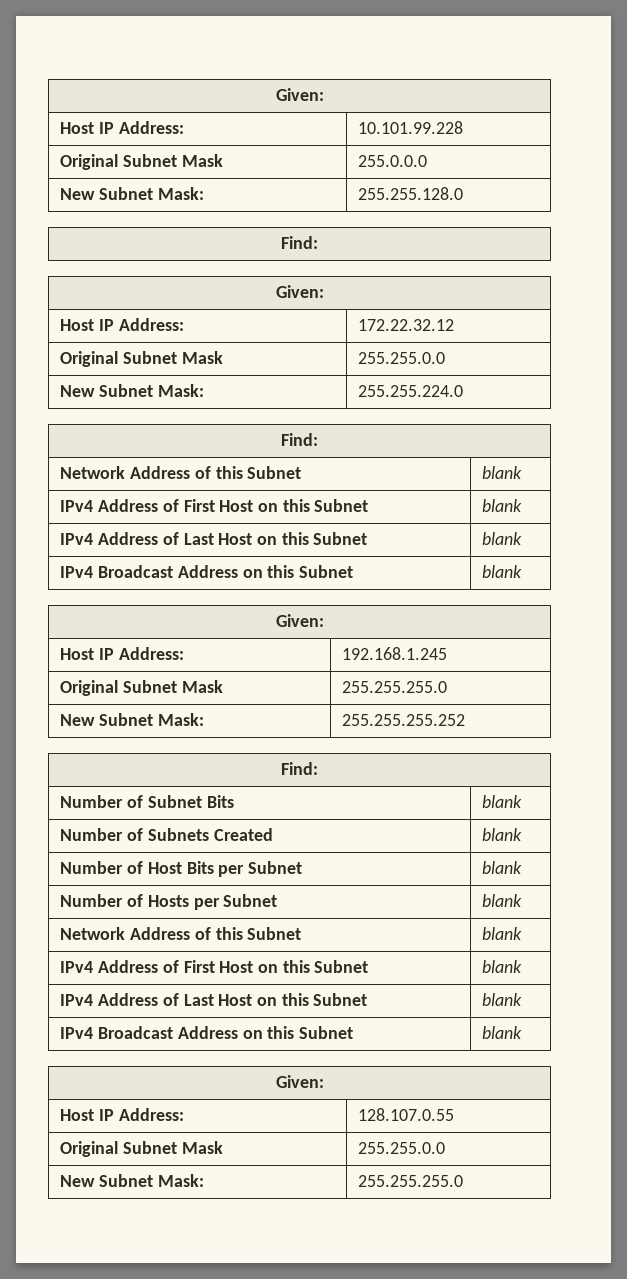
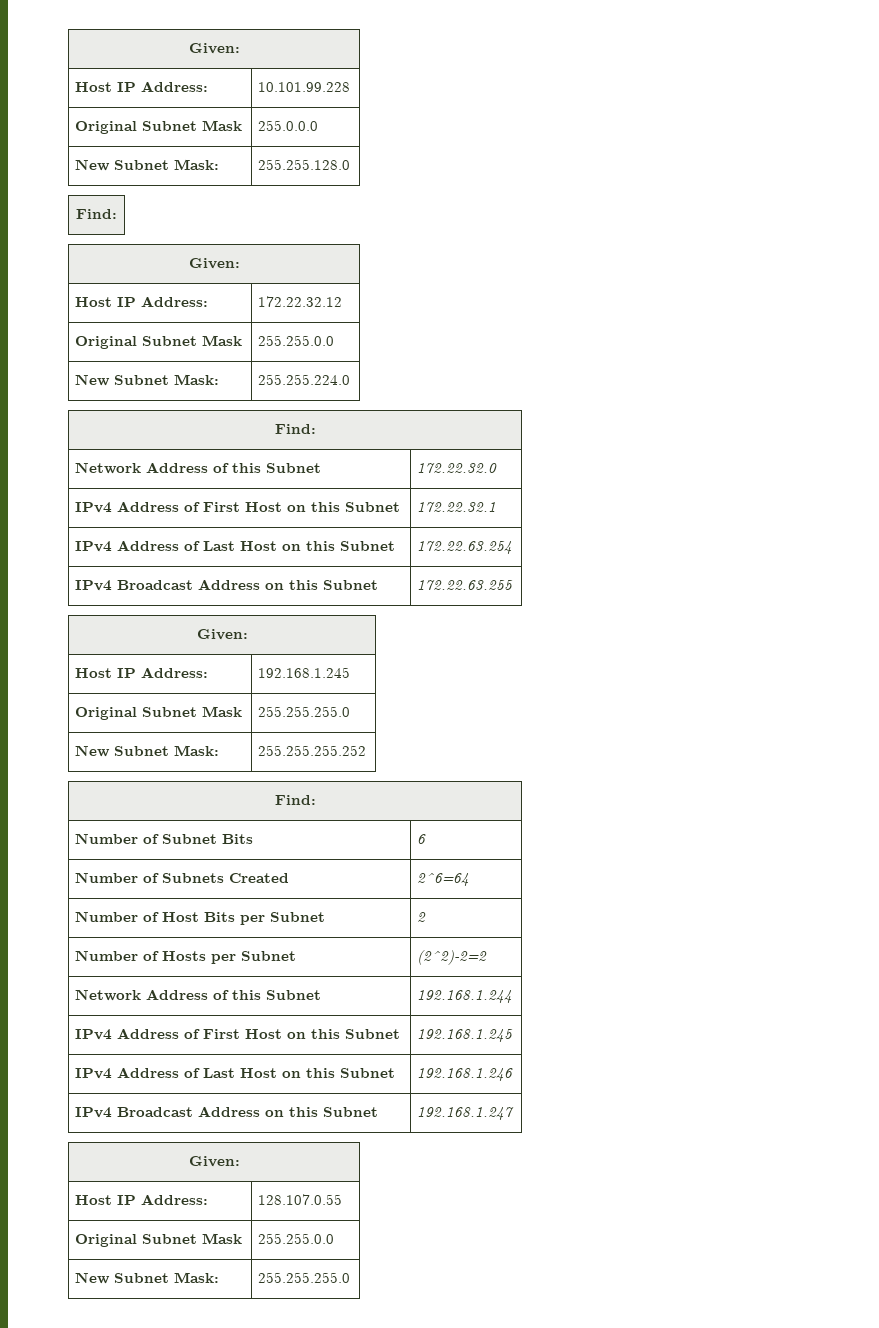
  New Subnet Mask: | 255.255.224.0
  Find:
- Network Address of this Subnet | blank
- IPv4 Address of First Host on this Subnet | blank
- IPv4 Address of Last Host on this Subnet | blank
- IPv4 Broadcast Address on this Subnet | blank
+ Network Address of this Subnet | 172.22.32.0
+ IPv4 Address of First Host on this Subnet | 172.22.32.1
+ IPv4 Address of Last Host on this Subnet | 172.22.63.254
+ IPv4 Broadcast Address on this Subnet | 172.22.63.255
- Number of Subnet Bits | blank
+ Number of Subnet Bits | 6
- Number of Subnets Created | blank
+ Number of Subnets Created | 2^6=64
- Number of Host Bits per Subnet | blank
+ Number of Host Bits per Subnet | 2
- Number of Hosts per Subnet | blank
- Network Address of this Subnet | blank
- IPv4 Address of First Host on this Subnet | blank
- IPv4 Address of Last Host on this Subnet | blank
- IPv4 Broadcast Address on this Subnet | blank
+ Number of Hosts per Subnet | (2^2)-2=2
+ Network Address of this Subnet | 192.168.1.244
+ IPv4 Address of First Host on this Subnet | 192.168.1.245
+ IPv4 Address of Last Host on this Subnet | 192.168.1.246
+ IPv4 Broadcast Address on this Subnet | 192.168.1.247

